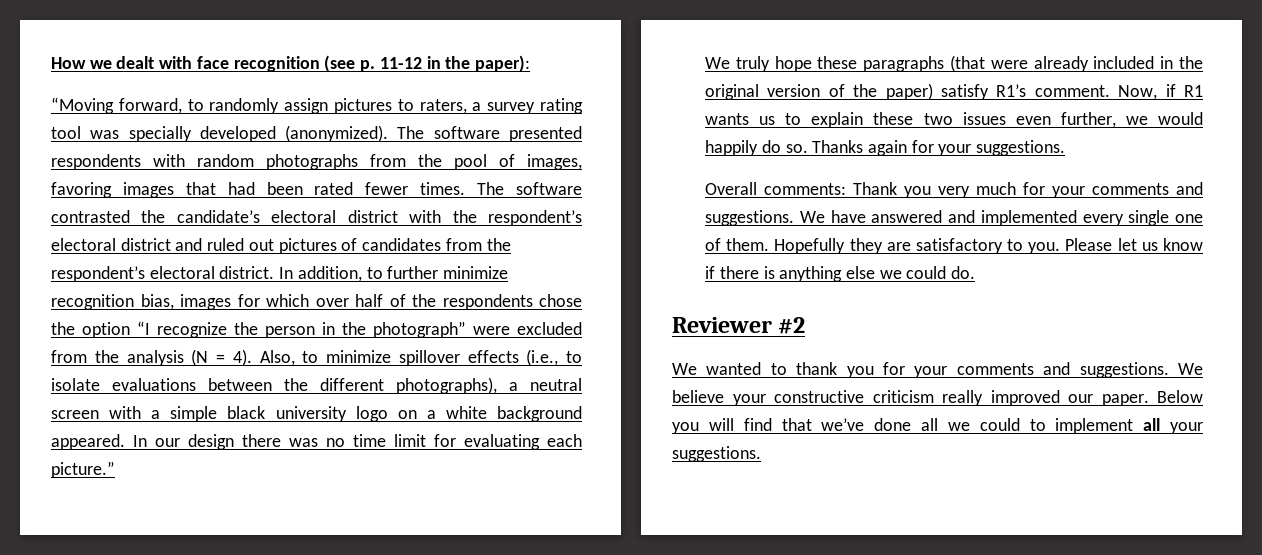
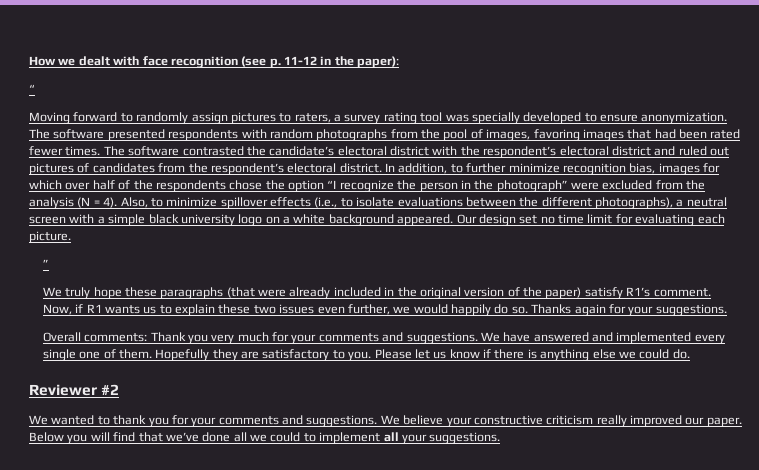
  How we dealt with face recognition (see p. 11-12 in the paper):
- “Moving forward, to randomly assign pictures to raters, a survey rating tool was specially developed (anonymized).
+ “
+ Moving forward to randomly assign pictures to raters, a survey rating tool was specially developed to ensure anonymization.
- In our design there was no time limit for evaluating each picture.”
+ Our design set no time limit for evaluating each picture.
+ ”

